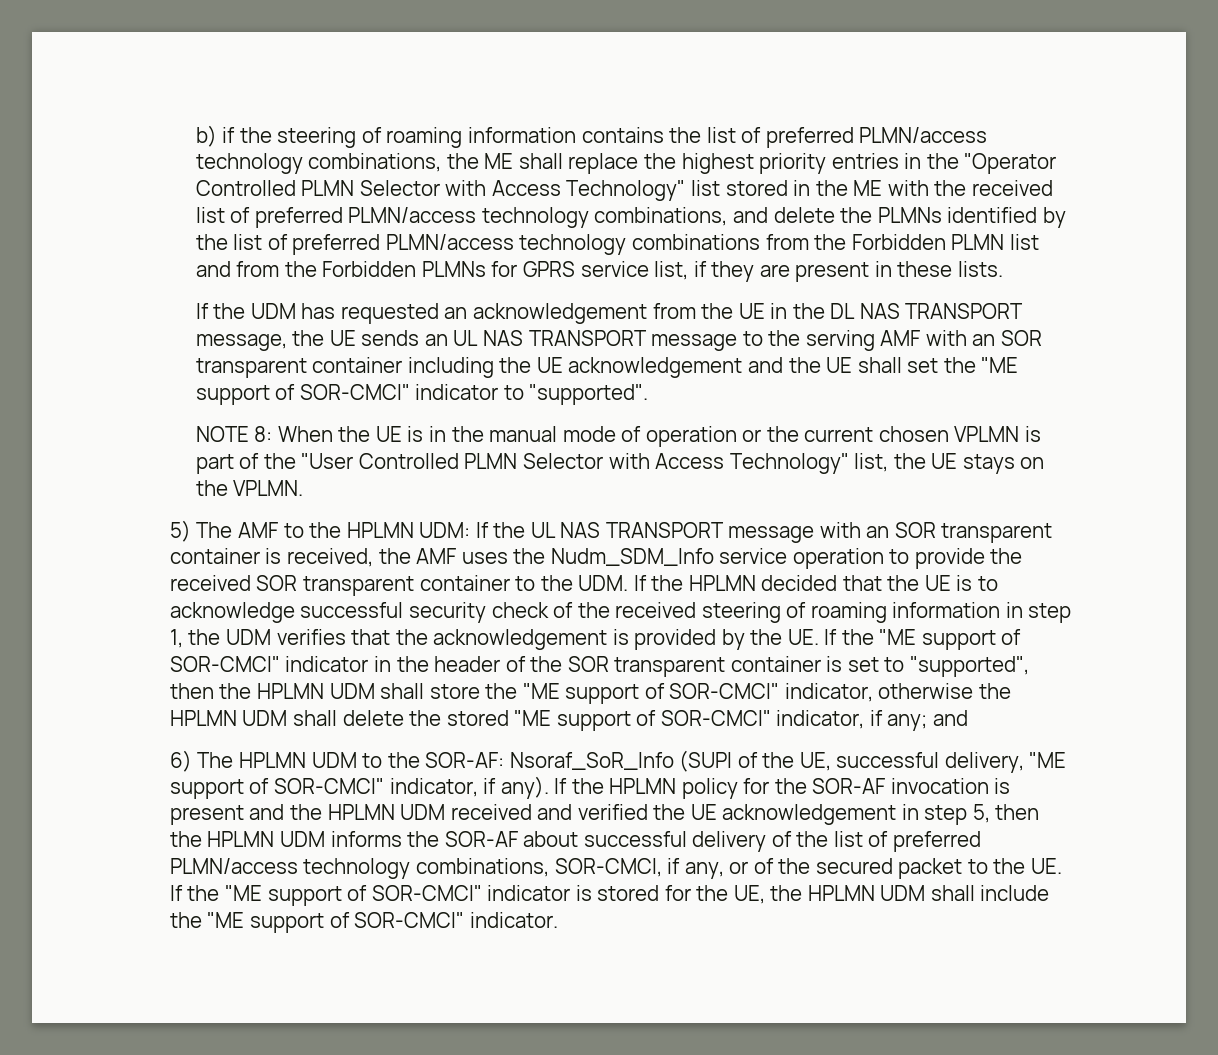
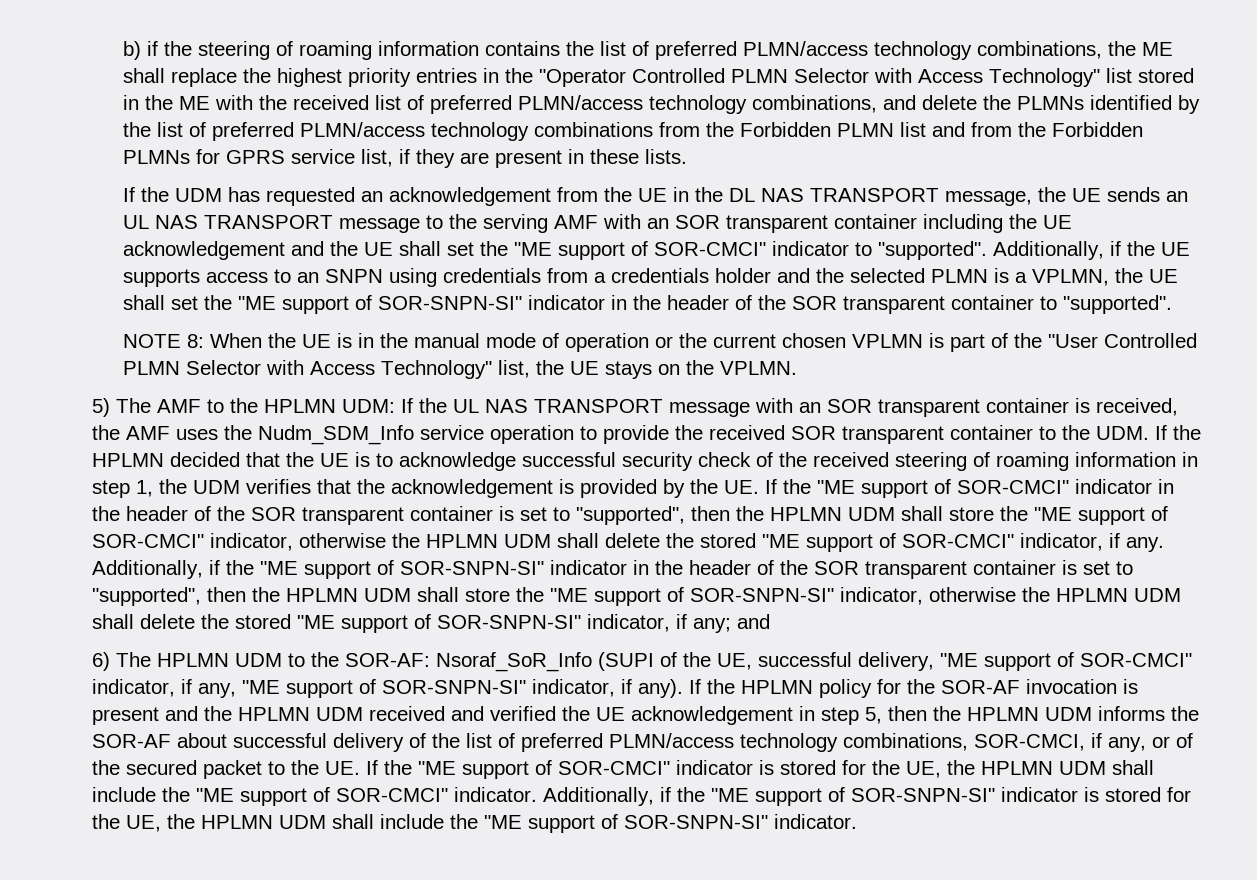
+ Additionally, if the UE supports access to an SNPN using credentials from a credentials holder and the selected PLMN is a VPLMN, the UE shall set the "ME support of SOR-SNPN-SI" indicator in the header of the SOR transparent container to "supported".
- If the UL NAS TRANSPORT message with an SOR transparent container is received, the AMF uses the Nudm_SDM_Info service operation to provide the received SOR transparent container to the UDM. If the HPLMN decided that the UE is to acknowledge successful security check of the received steering of roaming information in step 1, the UDM verifies that the acknowledgement is provided by the UE. If the "ME support of SOR-CMCI" indicator in the header of the SOR transparent container is set to "supported", then the HPLMN UDM shall store the "ME support of SOR-CMCI" indicator, otherwise the HPLMN UDM shall delete the stored "ME support of SOR-CMCI" indicator, if any;
+ If the UL NAS TRANSPORT message with an SOR transparent container is received, the AMF uses the Nudm_SDM_Info service operation to provide the received SOR transparent container to the UDM. If the HPLMN decided that the UE is to acknowledge successful security check of the received steering of roaming information in step 1, the UDM verifies that the acknowledgement is provided by the UE. If the "ME support of SOR-CMCI" indicator in the header of the SOR transparent container is set to "supported", then the HPLMN UDM shall store the "ME support of SOR-CMCI" indicator, otherwise the HPLMN UDM shall delete the stored "ME support of SOR-CMCI" indicator, if any. Additionally, if the "ME support of SOR-SNPN-SI" indicator in the header of the SOR transparent container is set to "supported", then the HPLMN UDM shall store the "ME support of SOR-SNPN-SI" indicator, otherwise the HPLMN UDM shall delete the stored "ME support of SOR-SNPN-SI" indicator, if any;
- 6) The HPLMN UDM to the SOR-AF: Nsoraf_SoR_Info (SUPI of the UE, successful delivery, "ME support of SOR-CMCI" indicator, if any).
+ 6) The HPLMN UDM to the SOR-AF: Nsoraf_SoR_Info (SUPI of the UE, successful delivery, "ME support of SOR-CMCI" indicator, if any, "ME support of SOR-SNPN-SI" indicator, if any).
+ Additionally, if the "ME support of SOR-SNPN-SI" indicator is stored for the UE, the HPLMN UDM shall include the "ME support of SOR-SNPN-SI" indicator.

